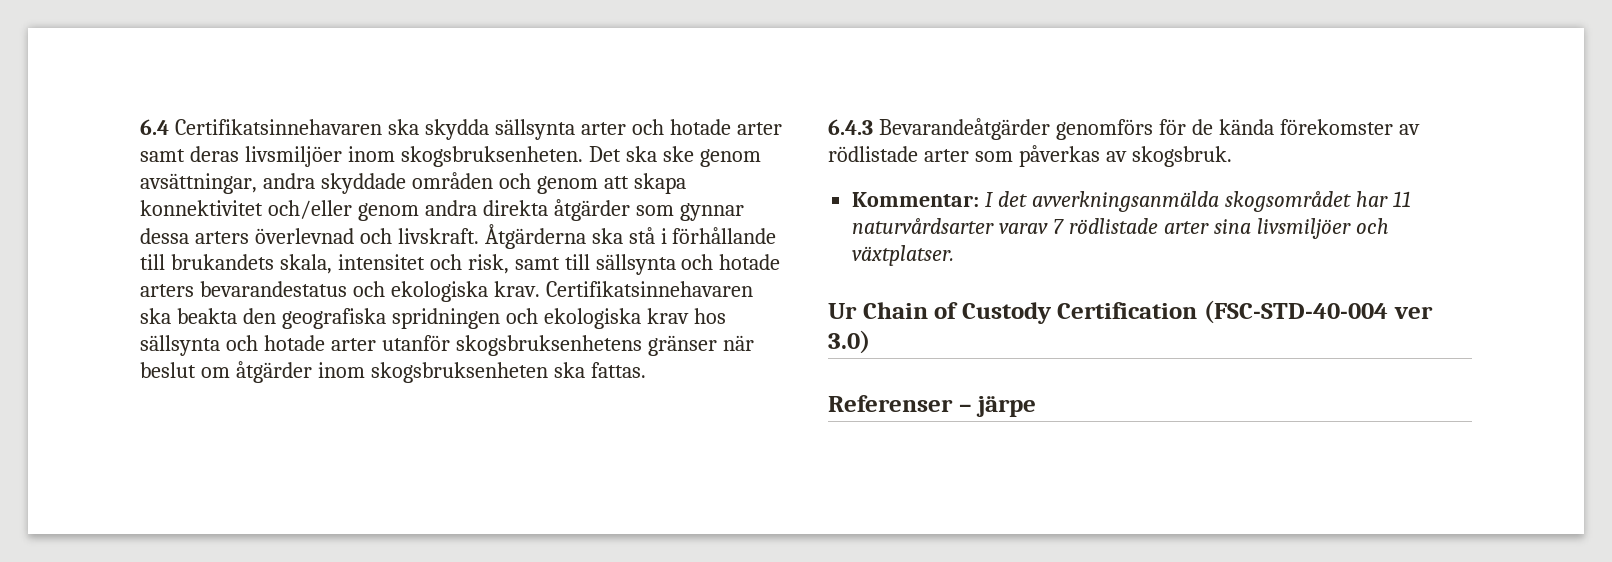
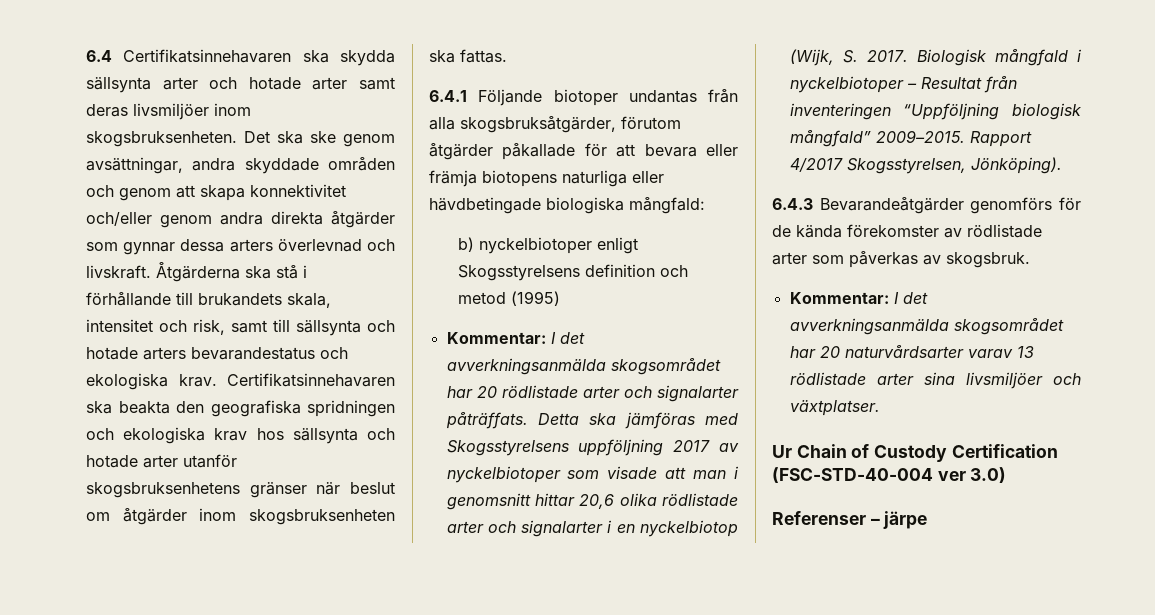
+ 6.4.1 Följande biotoper undantas från alla skogsbruksåtgärder, förutom åtgärder påkallade för att bevara eller främja biotopens naturliga eller hävdbetingade biologiska mångfald:
+ b) nyckelbiotoper enligt Skogsstyrelsens definition och metod (1995)
+ Kommentar: I det avverkningsanmälda skogsområdet har 20 rödlistade arter och signalarter påträffats. Detta ska jämföras med Skogsstyrelsens uppföljning 2017 av nyckelbiotoper som visade att man i genomsnitt hittar 20,6 olika rödlistade arter och signalarter i en nyckelbiotop (Wijk, S. 2017. Biologisk mångfald i nyckelbiotoper – Resultat från inventeringen “Uppföljning biologisk mångfald” 2009–2015. Rapport 4/2017 Skogsstyrelsen, Jönköping).
- Kommentar: I det avverkningsanmälda skogsområdet har 11 naturvårdsarter varav 7 rödlistade arter sina livsmiljöer och växtplatser.
+ Kommentar: I det avverkningsanmälda skogsområdet har 20 naturvårdsarter varav 13 rödlistade arter sina livsmiljöer och växtplatser.

